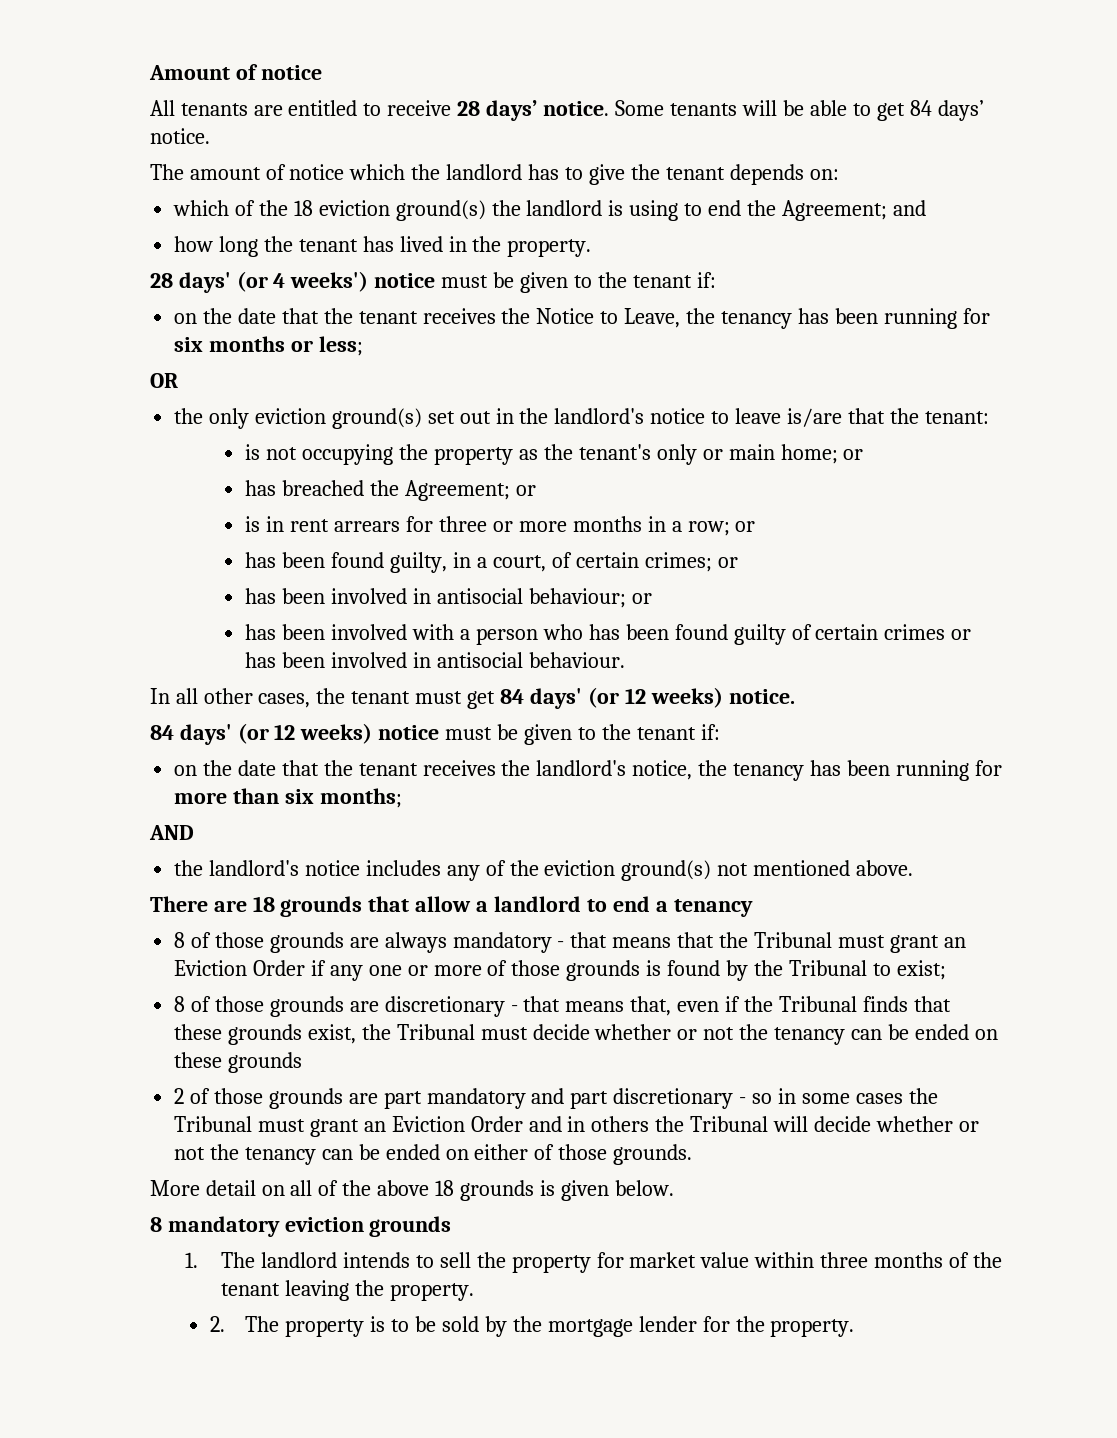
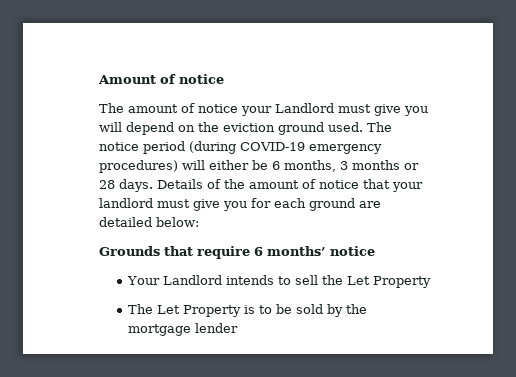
- All tenants are entitled to receive 28 days’ notice. Some tenants will be able to get 84 days’ notice.
- The amount of notice which the landlord has to give the tenant depends on:
- which of the 18 eviction ground(s) the landlord is using to end the Agreement; and
- how long the tenant has lived in the property.
- 28 days' (or 4 weeks') notice must be given to the tenant if:
- on the date that the tenant receives the Notice to Leave, the tenancy has been running for six months or less;
- OR
- the only eviction ground(s) set out in the landlord's notice to leave is/are that the tenant:
- is not occupying the property as the tenant's only or main home; or
- has breached the Agreement; or
- is in rent arrears for three or more months in a row; or
- has been found guilty, in a court, of certain crimes; or
- has been involved in antisocial behaviour; or
- has been involved with a person who has been found guilty of certain crimes or has been involved in antisocial behaviour.
- In all other cases, the tenant must get 84 days' (or 12 weeks) notice.
- 84 days' (or 12 weeks) notice must be given to the tenant if:
- on the date that the tenant receives the landlord's notice, the tenancy has been running for more than six months;
- AND
- the landlord's notice includes any of the eviction ground(s) not mentioned above.
- There are 18 grounds that allow a landlord to end a tenancy
- 8 of those grounds are always mandatory - that means that the Tribunal must grant an Eviction Order if any one or more of those grounds is found by the Tribunal to exist;
- 8 of those grounds are discretionary - that means that, even if the Tribunal finds that these grounds exist, the Tribunal must decide whether or not the tenancy can be ended on these grounds
- 2 of those grounds are part mandatory and part discretionary - so in some cases the Tribunal must grant an Eviction Order and in others the Tribunal will decide whether or not the tenancy can be ended on either of those grounds.
- More detail on all of the above 18 grounds is given below.
- 8 mandatory eviction grounds
- 1. The landlord intends to sell the property for market value within three months of the tenant leaving the property.
- 2. The property is to be sold by the mortgage lender for the property.
+ The amount of notice your Landlord must give you will depend on the eviction ground used. The notice period (during COVID-19 emergency procedures) will either be 6 months, 3 months or 28 days. Details of the amount of notice that your landlord must give you for each ground are detailed below:
+ Grounds that require 6 months’ notice
+ Your Landlord intends to sell the Let Property
+ The Let Property is to be sold by the mortgage lender

